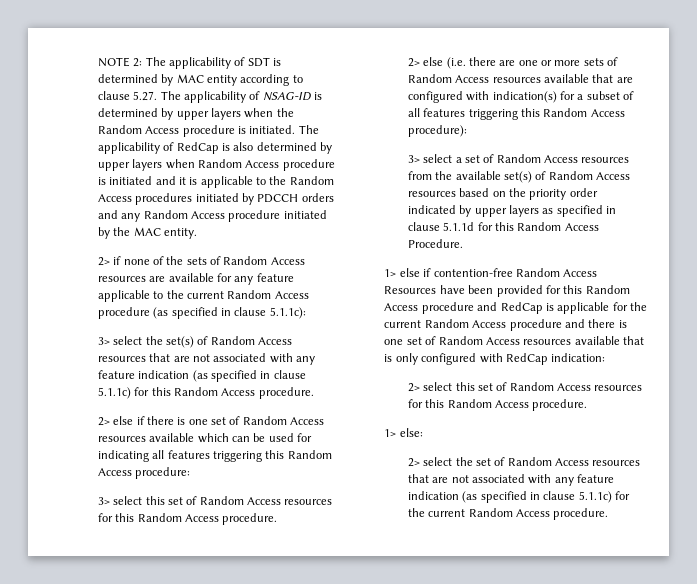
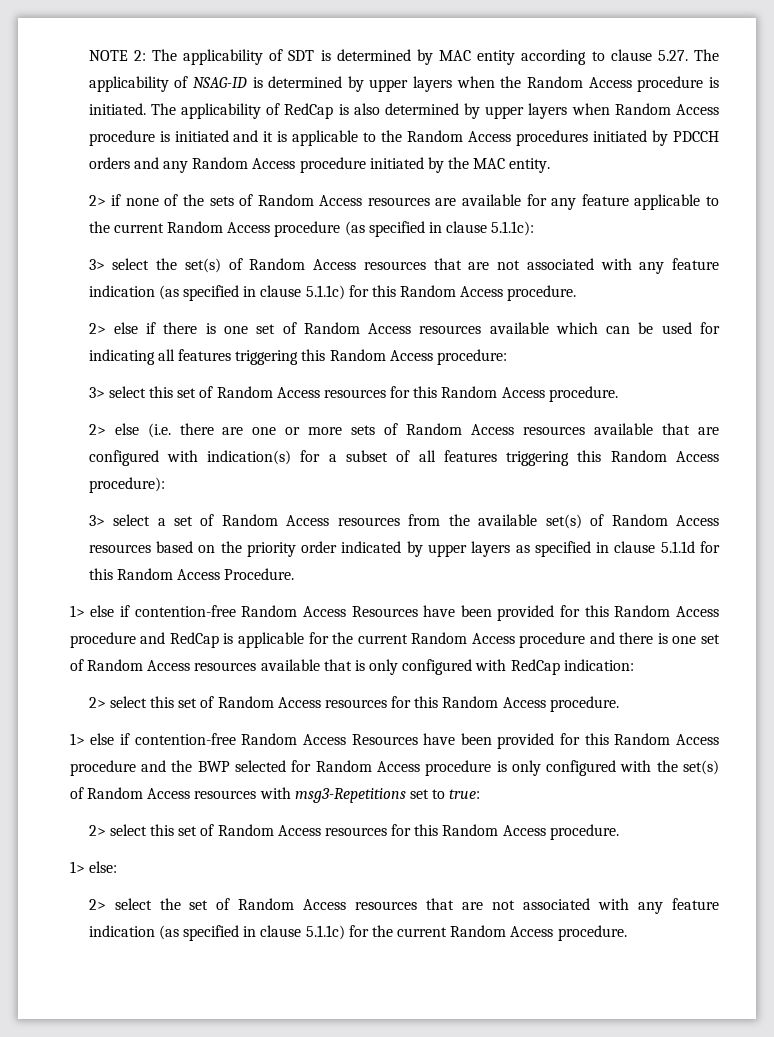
+ 1> else if contention-free Random Access Resources have been provided for this Random Access procedure and the BWP selected for Random Access procedure is only configured with the set(s) of Random Access resources with msg3-Repetitions set to true:
+ 2> select this set of Random Access resources for this Random Access procedure.

